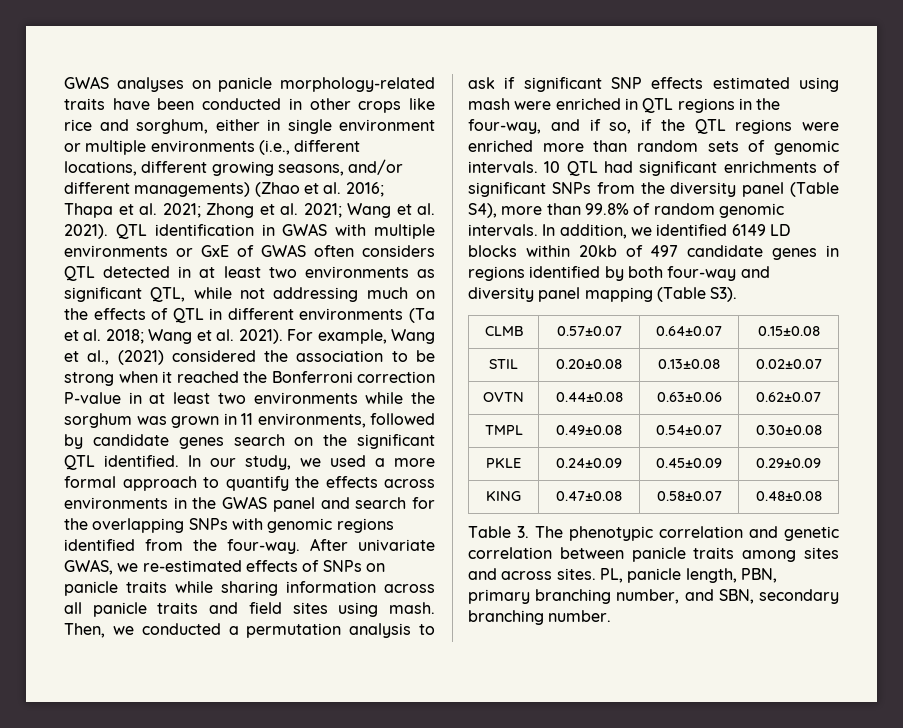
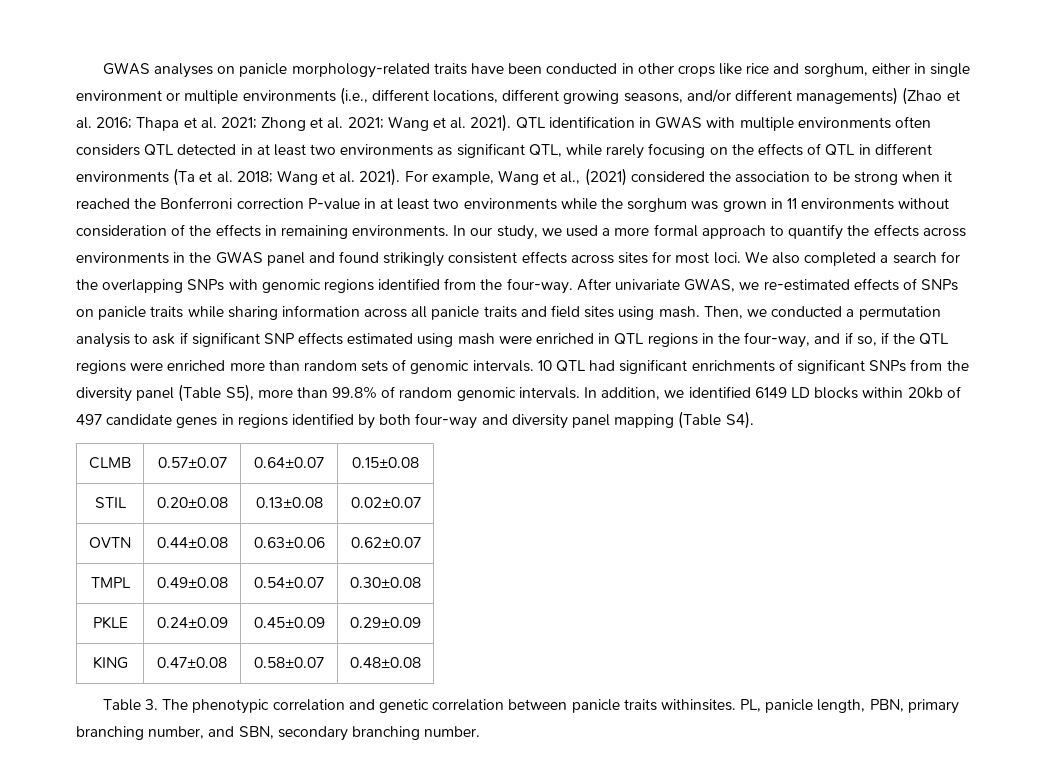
- QTL identification in GWAS with multiple environments or GxE of GWAS often considers QTL detected in at least two environments as significant QTL, while not addressing much on the effects of QTL in different environments (Ta et al. 2018; Wang et al. 2021).
+ QTL identification in GWAS with multiple environments often considers QTL detected in at least two environments as significant QTL, while rarely focusing on the effects of QTL in different environments (Ta et al. 2018; Wang et al. 2021).
- For example, Wang et al., (2021) considered the association to be strong when it reached the Bonferroni correction P-value in at least two environments while the sorghum was grown in 11 environments, followed by candidate genes search on the significant QTL identified.
+ For example, Wang et al., (2021) considered the association to be strong when it reached the Bonferroni correction P-value in at least two environments while the sorghum was grown in 11 environments without consideration of the effects in remaining environments.
- In our study, we used a more formal approach to quantify the effects across environments in the GWAS panel and search for the overlapping SNPs with genomic regions identified from the four-way.
+ In our study, we used a more formal approach to quantify the effects across environments in the GWAS panel and found strikingly consistent effects across sites for most loci. We also completed a search for the overlapping SNPs with genomic regions identified from the four-way.
- 10 QTL had significant enrichments of significant SNPs from the diversity panel (Table S4), more than 99.8% of random genomic intervals.
+ 10 QTL had significant enrichments of significant SNPs from the diversity panel (Table S5), more than 99.8% of random genomic intervals.
- In addition, we identified 6149 LD blocks within 20kb of 497 candidate genes in regions identified by both four-way and diversity panel mapping (Table S3).
+ In addition, we identified 6149 LD blocks within 20kb of 497 candidate genes in regions identified by both four-way and diversity panel mapping (Table S4).
- Table 3. The phenotypic correlation and genetic correlation between panicle traits among sites and across sites.
+ Table 3. The phenotypic correlation and genetic correlation between panicle traits withinsites.

